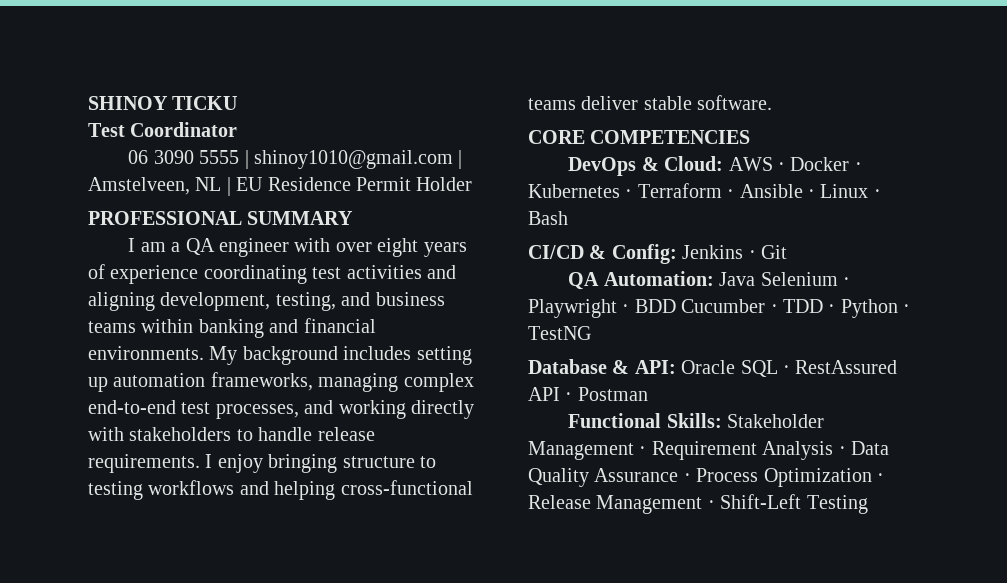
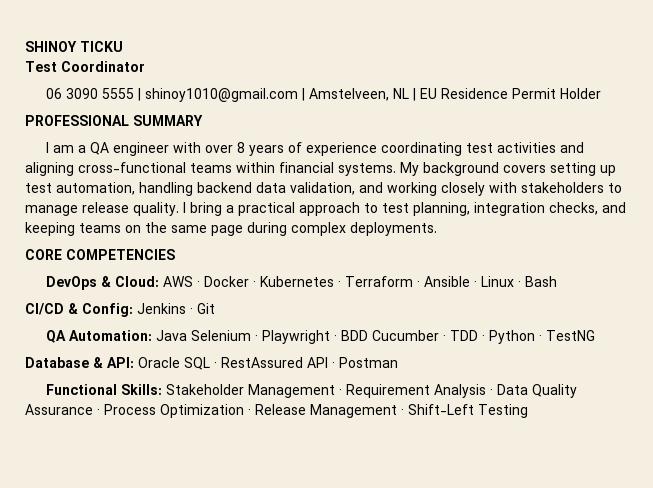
- I am a QA engineer with over eight years of experience coordinating test activities and aligning development, testing, and business teams within banking and financial environments.
+ I am a QA engineer with over 8 years of experience coordinating test activities and aligning cross-functional teams within financial systems.
- My background includes setting up automation frameworks, managing complex end-to-end test processes, and working directly with stakeholders to handle release requirements. I enjoy bringing structure to testing workflows and helping cross-functional teams deliver stable software.
+ My background covers setting up test automation, handling backend data validation, and working closely with stakeholders to manage release quality. I bring a practical approach to test planning, integration checks, and keeping teams on the same page during complex deployments.

